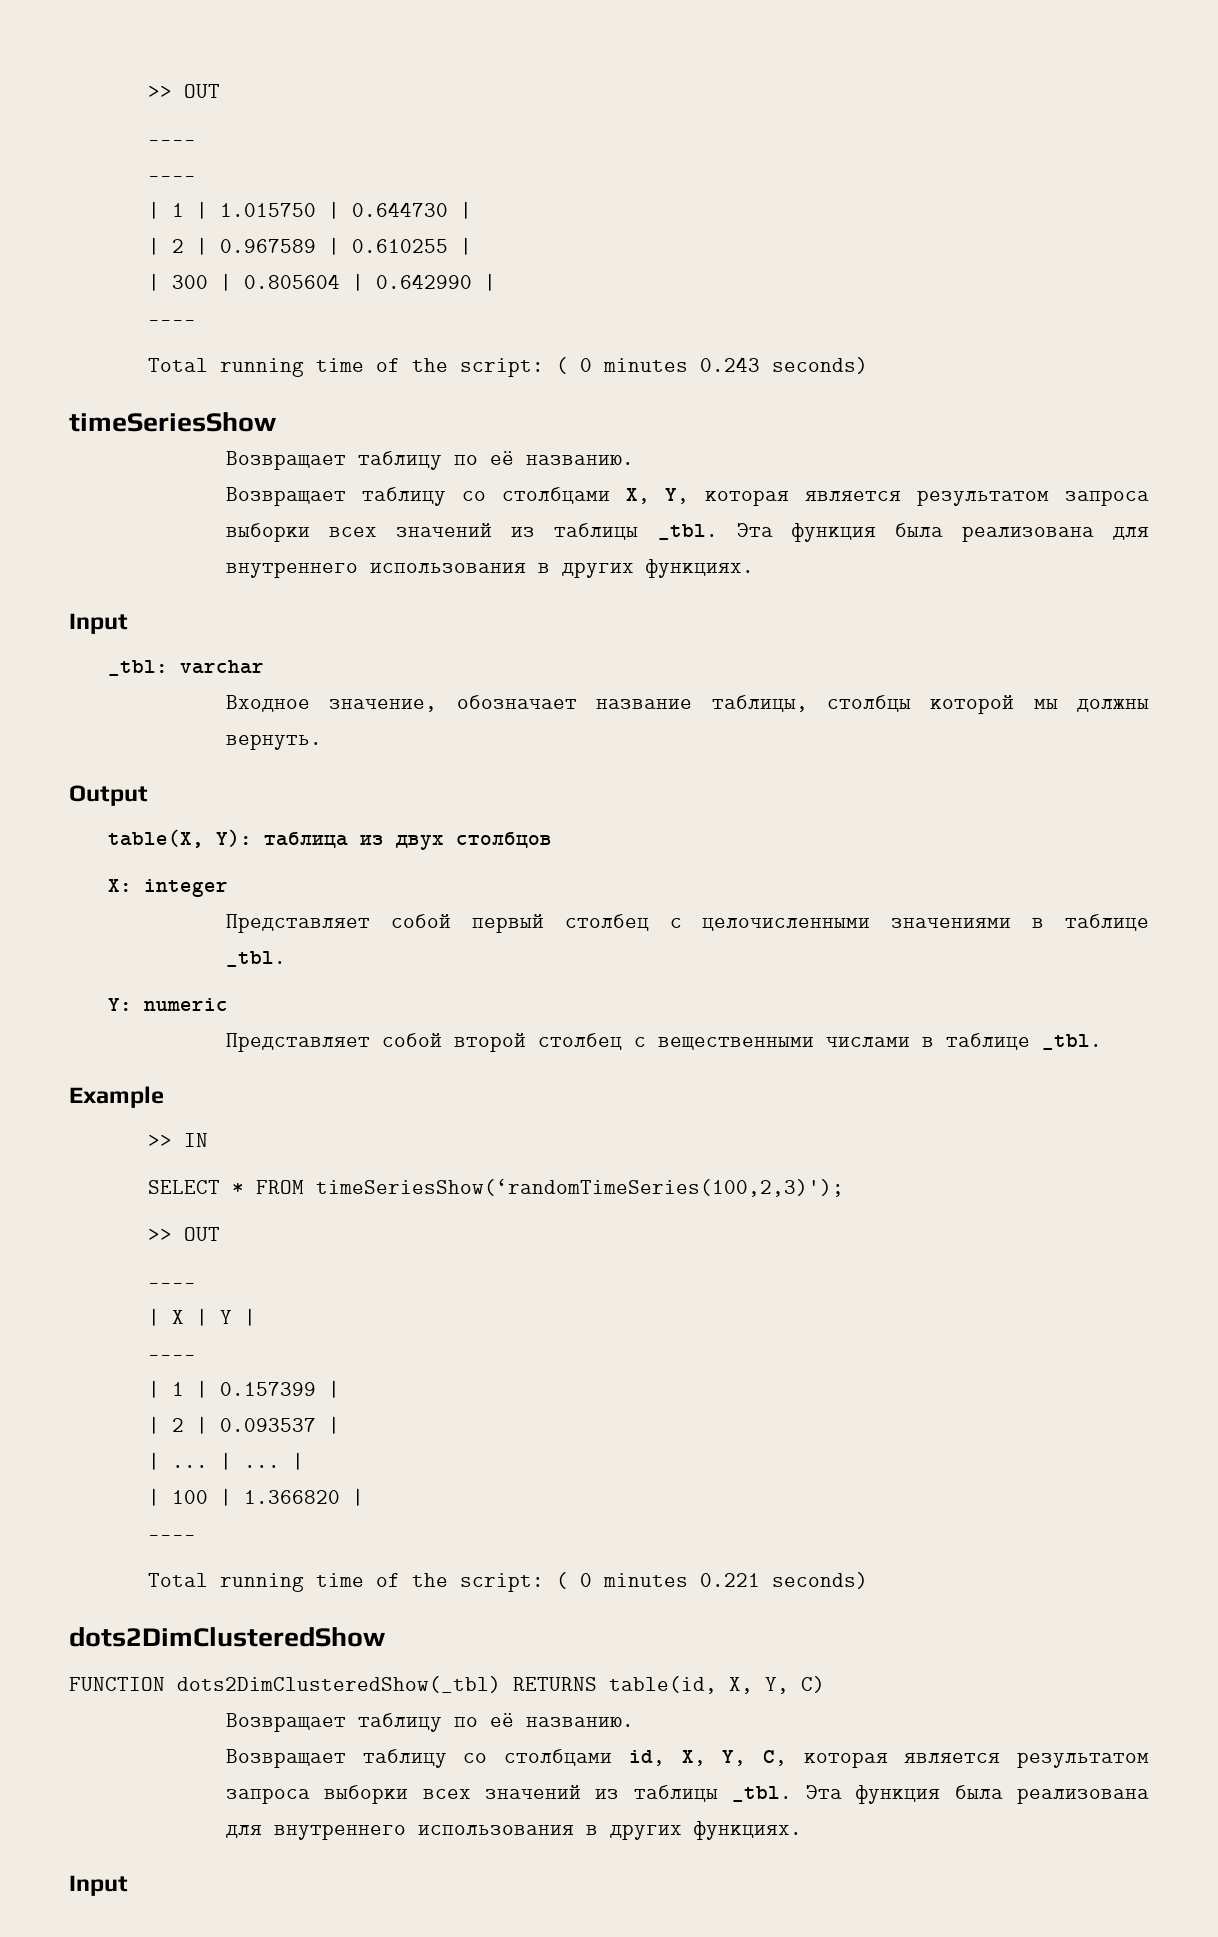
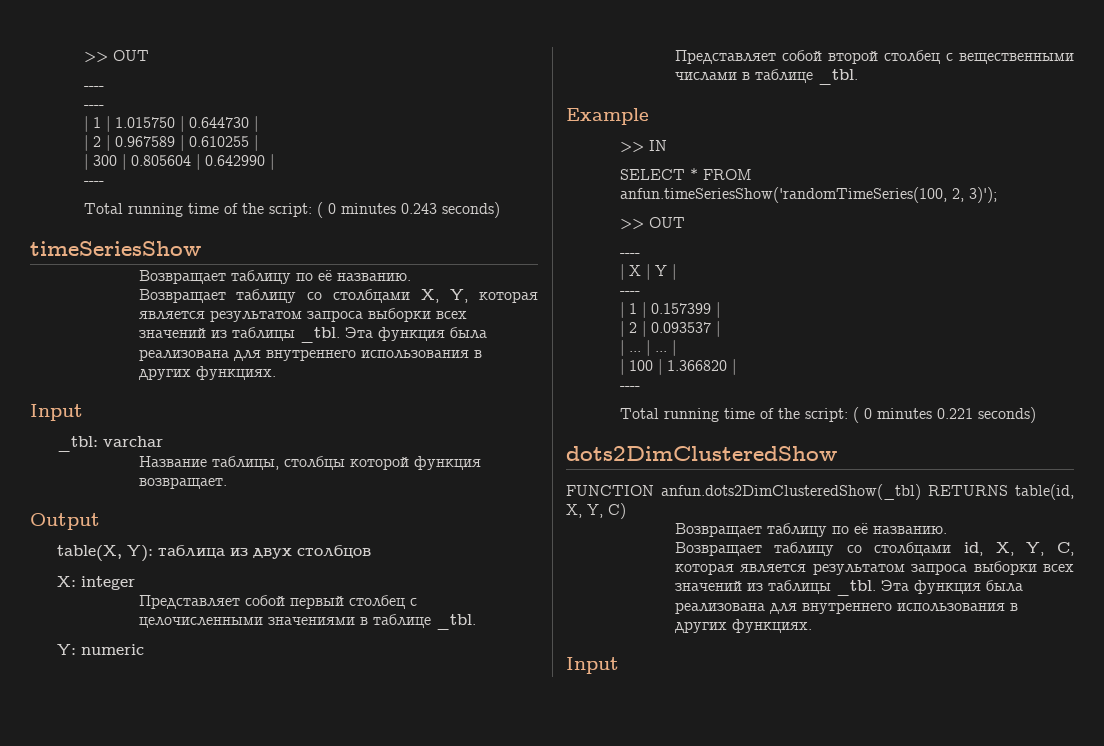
- Входное значение, обозначает название таблицы, столбцы которой мы должны вернуть.
+ Название таблицы, столбцы которой функция возвращает.
- SELECT * FROM timeSeriesShow(‘randomTimeSeries(100,2,3)');
+ SELECT * FROM anfun.timeSeriesShow('randomTimeSeries(100, 2, 3)');
- FUNCTION dots2DimClusteredShow(_tbl) RETURNS table(id, X, Y, C)
+ FUNCTION anfun.dots2DimClusteredShow(_tbl) RETURNS table(id, X, Y, C)

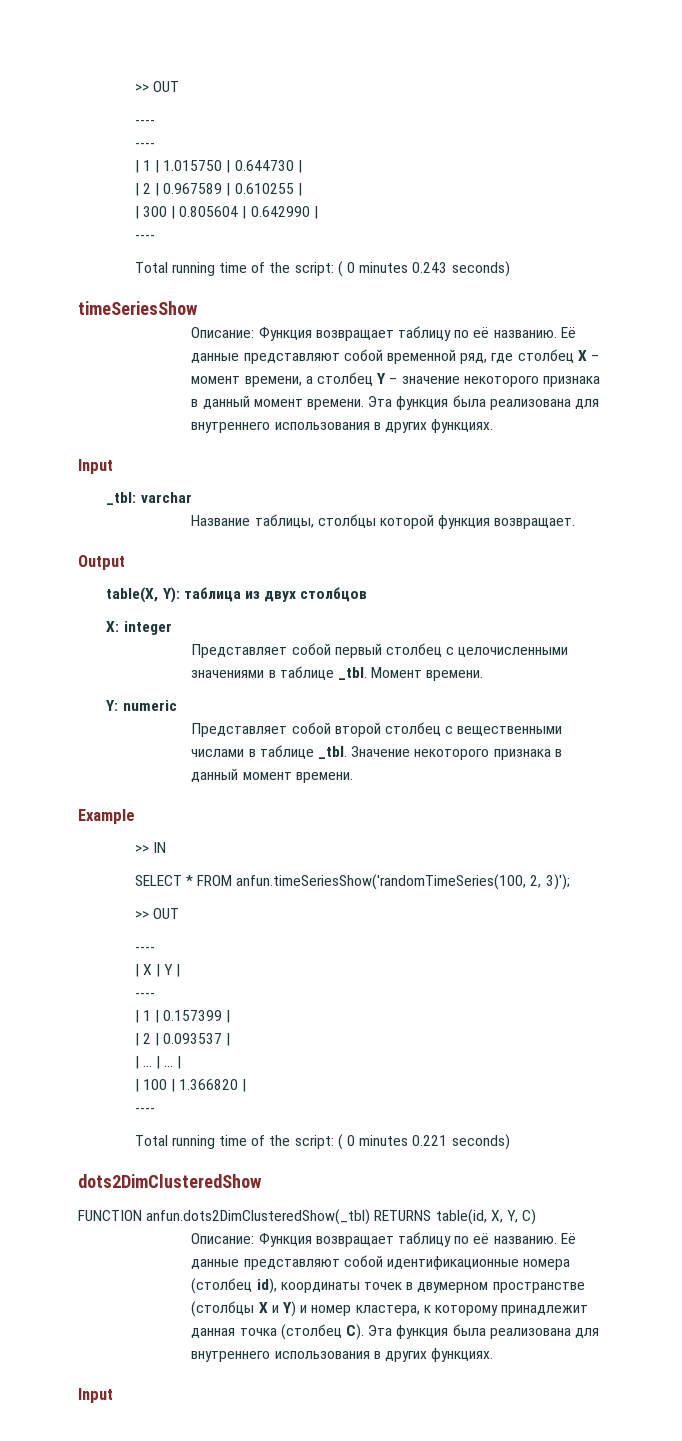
  timeSeriesShow
- Возвращает таблицу по её названию.
- Возвращает таблицу со столбцами X, Y, которая является результатом запроса выборки всех значений из таблицы _tbl.
+ Описание: Функция возвращает таблицу по её названию. Её данные представляют собой временной ряд, где столбец X – момент времени, а столбец Y – значение некоторого признака в данный момент времени.
+ Момент времени.
+ Значение некоторого признака в данный момент времени.
  FUNCTION anfun.dots2DimClusteredShow(_tbl) RETURNS table(id, X, Y, C)
- Возвращает таблицу по её названию.
- Возвращает таблицу со столбцами id, X, Y, C, которая является результатом запроса выборки всех значений из таблицы _tbl. Эта функция была реализована для внутреннего использования в других функциях.
+ Описание: Функция возвращает таблицу по её названию. Её данные представляют собой идентификационные номера (столбец id), координаты точек в двумерном пространстве (столбцы X и Y) и номер кластера, к которому принадлежит данная точка (столбец C). Эта функция была реализована для внутреннего использования в других функциях.

